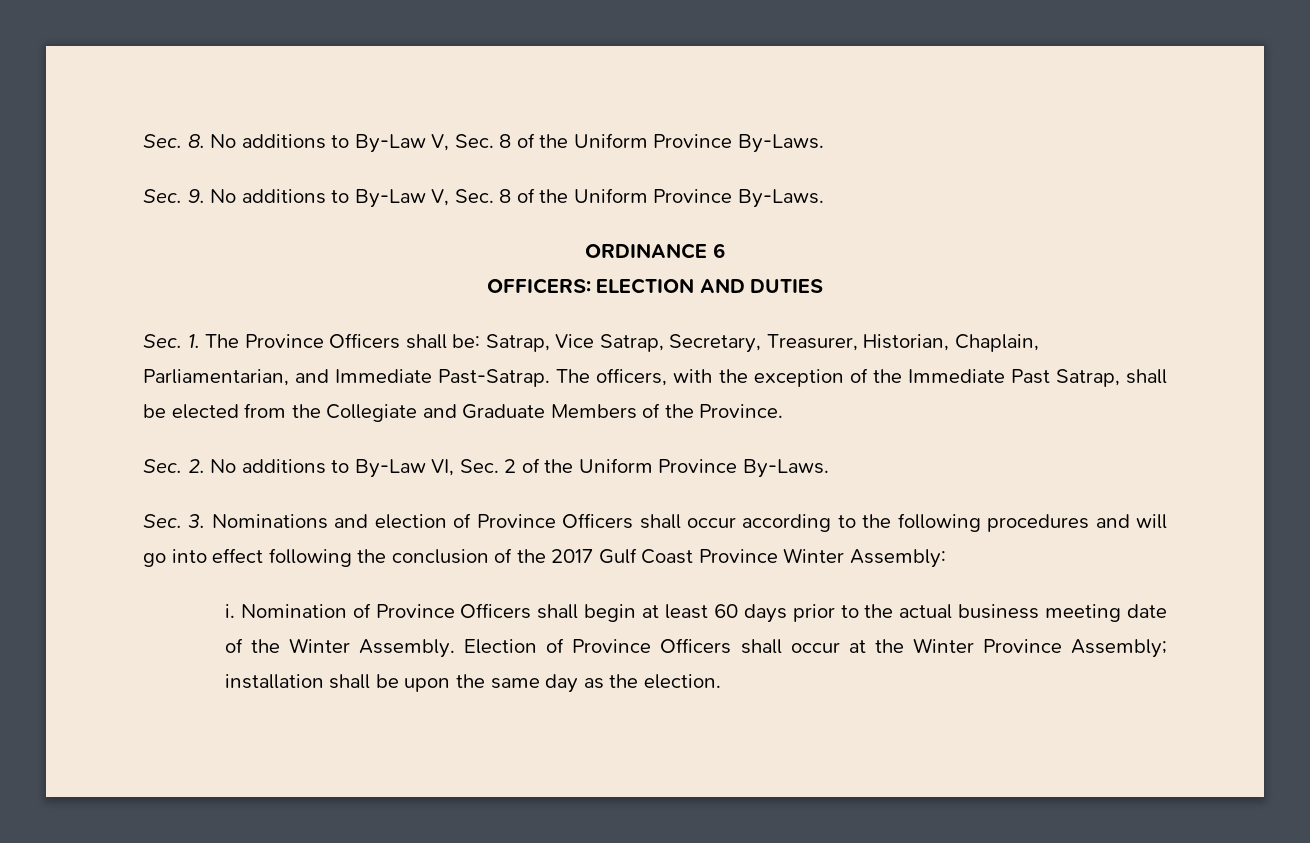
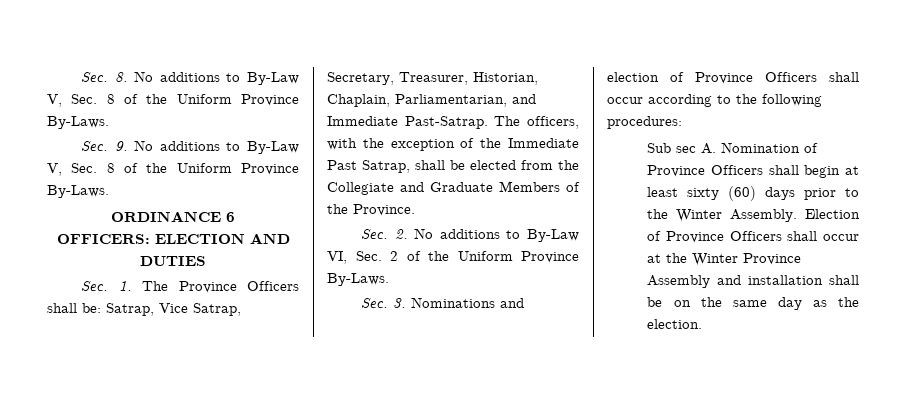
- Sec. 3. Nominations and election of Province Officers shall occur according to the following procedures and will go into effect following the conclusion of the 2017 Gulf Coast Province Winter Assembly:
- i. Nomination of Province Officers shall begin at least 60 days prior to the actual business meeting date of the Winter Assembly.
+ Sec. 3. Nominations and election of Province Officers shall occur according to the following procedures:
+ Sub sec A. Nomination of Province Officers shall begin at least sixty (60) days prior to the Winter Assembly.
- Election of Province Officers shall occur at the Winter Province Assembly; installation shall be upon the same day as the election.
+ Election of Province Officers shall occur at the Winter Province Assembly and installation shall be on the same day as the election.

